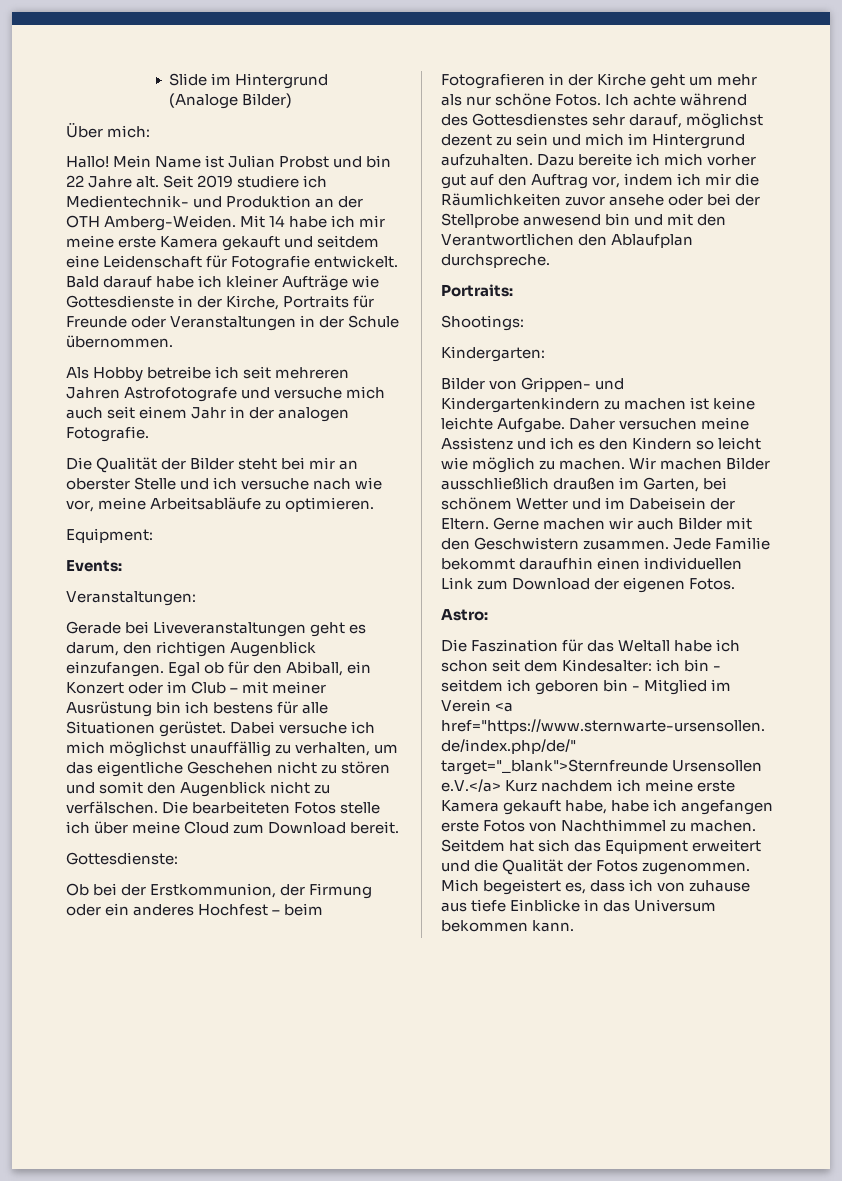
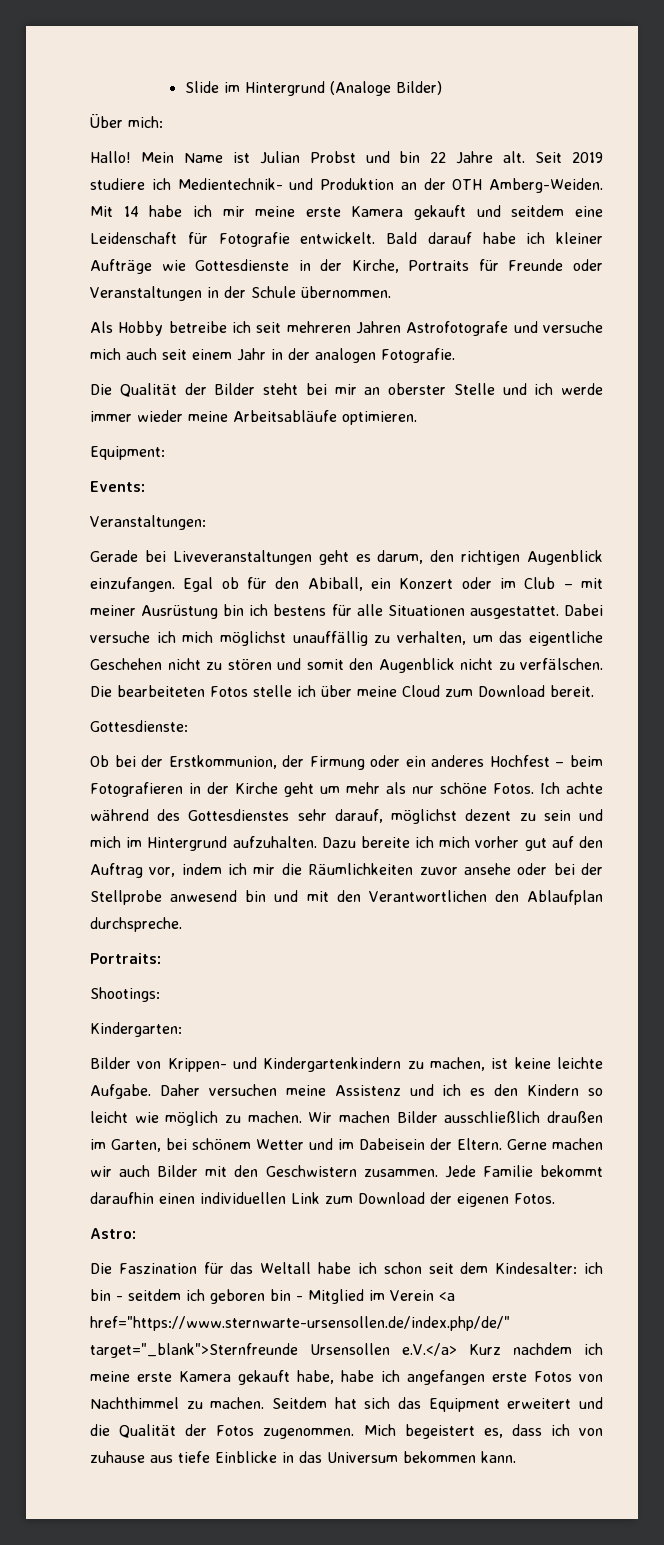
- Die Qualität der Bilder steht bei mir an oberster Stelle und ich versuche nach wie vor, meine Arbeitsabläufe zu optimieren.
+ Die Qualität der Bilder steht bei mir an oberster Stelle und ich werde immer wieder meine Arbeitsabläufe optimieren.
- Egal ob für den Abiball, ein Konzert oder im Club – mit meiner Ausrüstung bin ich bestens für alle Situationen gerüstet.
+ Egal ob für den Abiball, ein Konzert oder im Club – mit meiner Ausrüstung bin ich bestens für alle Situationen ausgestattet.
- Bilder von Grippen- und Kindergartenkindern zu machen ist keine leichte Aufgabe.
+ Bilder von Krippen- und Kindergartenkindern zu machen, ist keine leichte Aufgabe.

